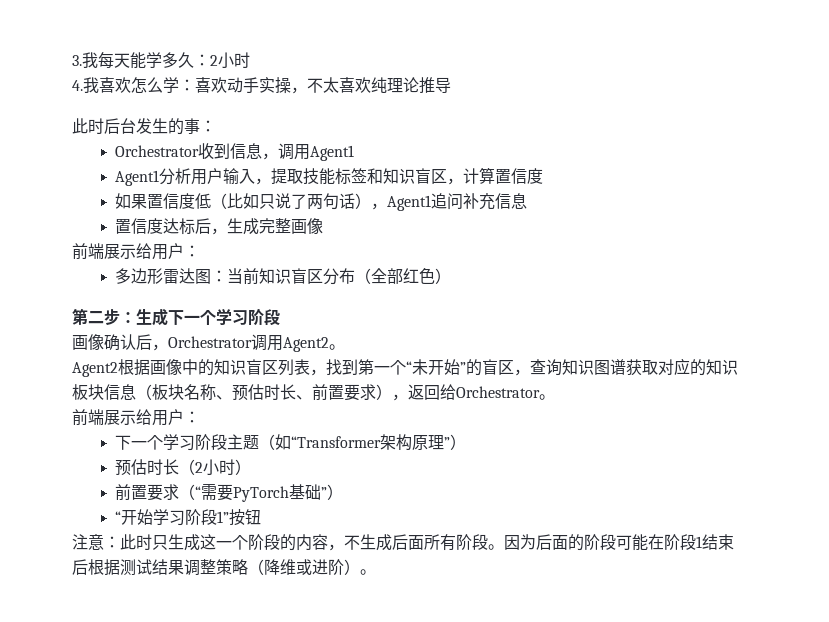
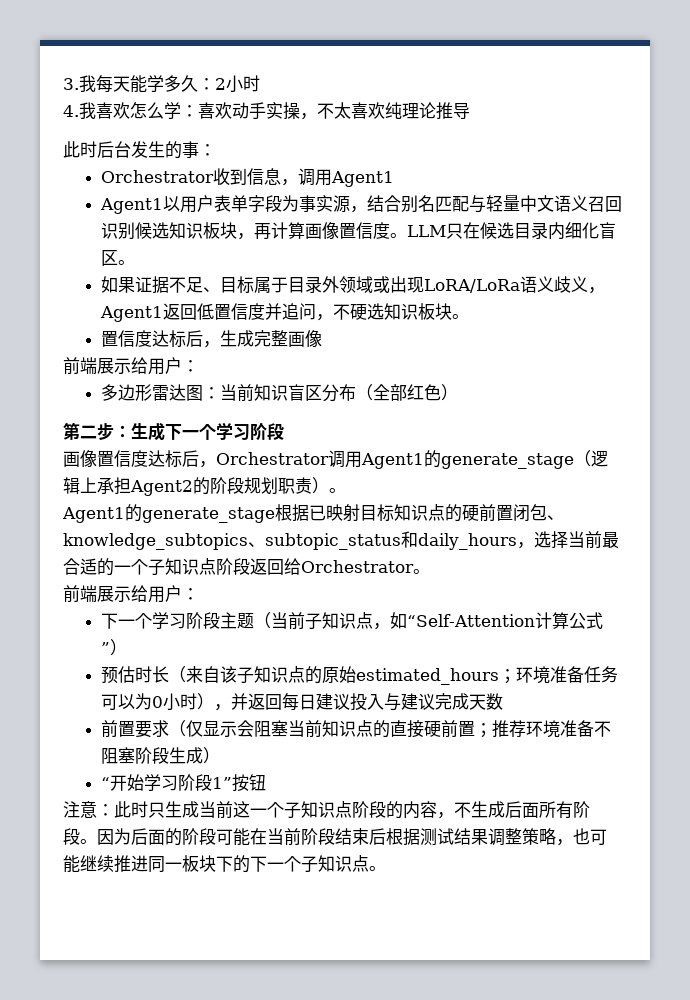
- Agent1分析用户输入，提取技能标签和知识盲区，计算置信度
- 如果置信度低（比如只说了两句话），Agent1追问补充信息
+ Agent1以用户表单字段为事实源，结合别名匹配与轻量中文语义召回识别候选知识板块，再计算画像置信度。LLM只在候选目录内细化盲区。
+ 如果证据不足、目标属于目录外领域或出现LoRA/LoRa语义歧义，Agent1返回低置信度并追问，不硬选知识板块。
- 画像确认后，Orchestrator调用Agent2。
- Agent2根据画像中的知识盲区列表，找到第一个“未开始”的盲区，查询知识图谱获取对应的知识板块信息（板块名称、预估时长、前置要求），返回给Orchestrator。
+ 画像置信度达标后，Orchestrator调用Agent1的generate_stage（逻辑上承担Agent2的阶段规划职责）。
+ Agent1的generate_stage根据已映射目标知识点的硬前置闭包、knowledge_subtopics、subtopic_status和daily_hours，选择当前最合适的一个子知识点阶段返回给Orchestrator。
- 下一个学习阶段主题（如“Transformer架构原理”）
- 预估时长（2小时）
- 前置要求（“需要PyTorch基础”）
+ 下一个学习阶段主题（当前子知识点，如“Self-Attention计算公式”）
+ 预估时长（来自该子知识点的原始estimated_hours；环境准备任务可以为0小时），并返回每日建议投入与建议完成天数
+ 前置要求（仅显示会阻塞当前知识点的直接硬前置；推荐环境准备不阻塞阶段生成）
- 注意：此时只生成这一个阶段的内容，不生成后面所有阶段。
+ 注意：此时只生成当前这一个子知识点阶段的内容，不生成后面所有阶段。
- 因为后面的阶段可能在阶段1结束后根据测试结果调整策略（降维或进阶）。
+ 因为后面的阶段可能在当前阶段结束后根据测试结果调整策略，也可能继续推进同一板块下的下一个子知识点。

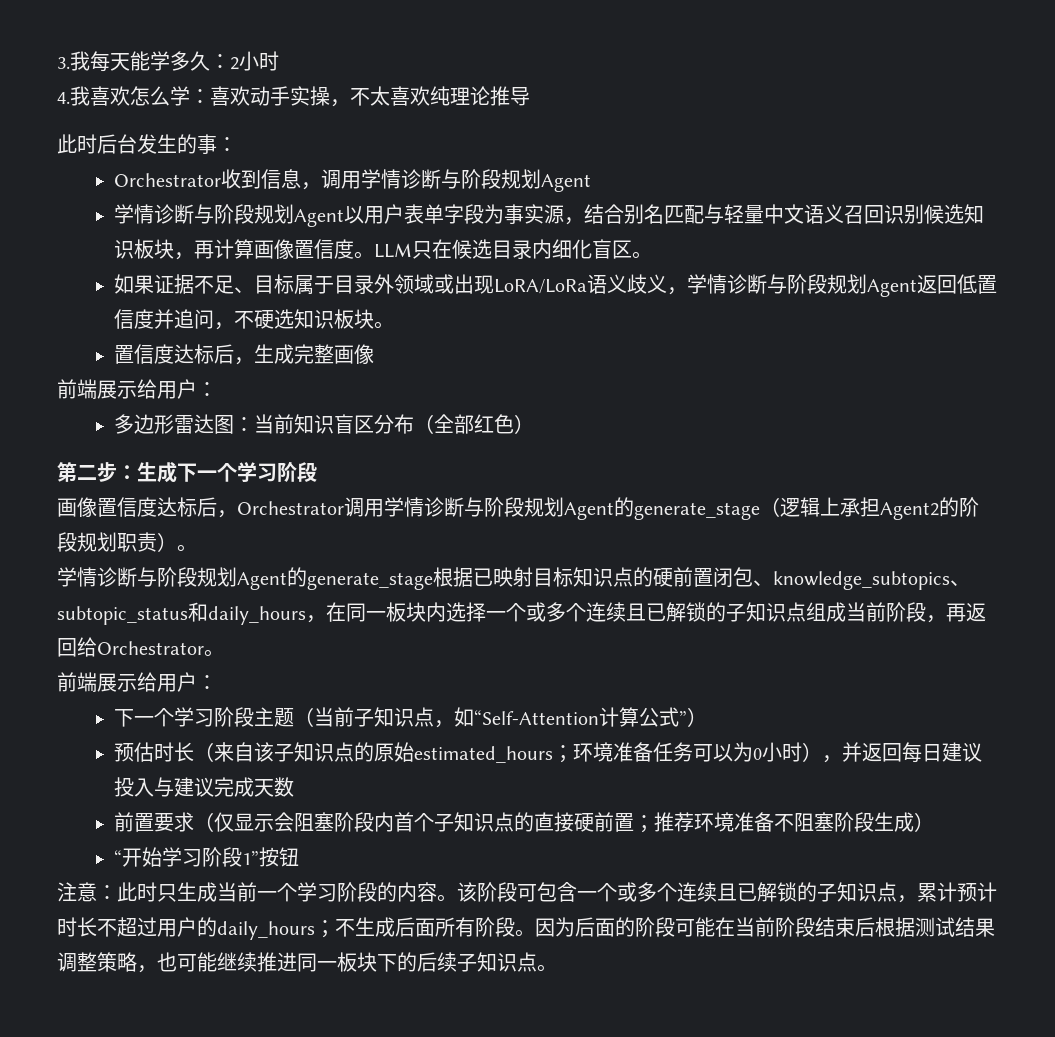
- Orchestrator收到信息，调用Agent1
- Agent1以用户表单字段为事实源，结合别名匹配与轻量中文语义召回识别候选知识板块，再计算画像置信度。
+ Orchestrator收到信息，调用学情诊断与阶段规划Agent
+ 学情诊断与阶段规划Agent以用户表单字段为事实源，结合别名匹配与轻量中文语义召回识别候选知识板块，再计算画像置信度。
- 如果证据不足、目标属于目录外领域或出现LoRA/LoRa语义歧义，Agent1返回低置信度并追问，不硬选知识板块。
+ 如果证据不足、目标属于目录外领域或出现LoRA/LoRa语义歧义，学情诊断与阶段规划Agent返回低置信度并追问，不硬选知识板块。
- 画像置信度达标后，Orchestrator调用Agent1的generate_stage（逻辑上承担Agent2的阶段规划职责）。
+ 画像置信度达标后，Orchestrator调用学情诊断与阶段规划Agent的generate_stage（逻辑上承担Agent2的阶段规划职责）。
- Agent1的generate_stage根据已映射目标知识点的硬前置闭包、knowledge_subtopics、subtopic_status和daily_hours，选择当前最合适的一个子知识点阶段返回给Orchestrator。
+ 学情诊断与阶段规划Agent的generate_stage根据已映射目标知识点的硬前置闭包、knowledge_subtopics、subtopic_status和daily_hours，在同一板块内选择一个或多个连续且已解锁的子知识点组成当前阶段，再返回给Orchestrator。
- 前置要求（仅显示会阻塞当前知识点的直接硬前置；推荐环境准备不阻塞阶段生成）
+ 前置要求（仅显示会阻塞阶段内首个子知识点的直接硬前置；推荐环境准备不阻塞阶段生成）
- 注意：此时只生成当前这一个子知识点阶段的内容，不生成后面所有阶段。
+ 注意：此时只生成当前一个学习阶段的内容。该阶段可包含一个或多个连续且已解锁的子知识点，累计预计时长不超过用户的daily_hours；不生成后面所有阶段。
- 因为后面的阶段可能在当前阶段结束后根据测试结果调整策略，也可能继续推进同一板块下的下一个子知识点。
+ 因为后面的阶段可能在当前阶段结束后根据测试结果调整策略，也可能继续推进同一板块下的后续子知识点。

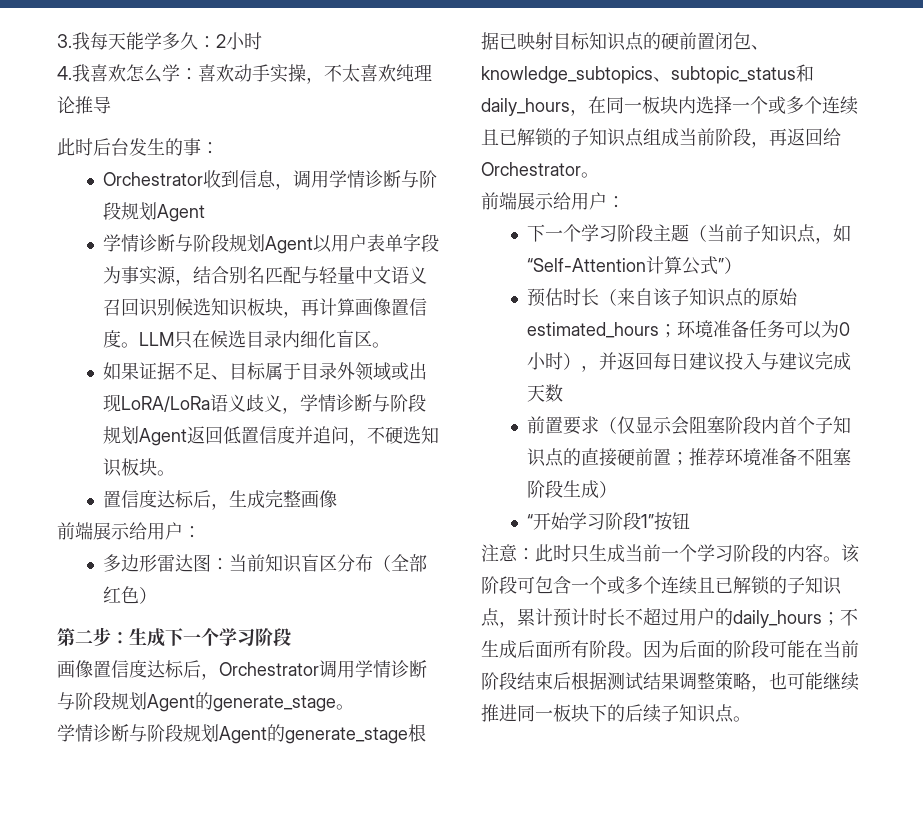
- 画像置信度达标后，Orchestrator调用学情诊断与阶段规划Agent的generate_stage（逻辑上承担Agent2的阶段规划职责）。
+ 画像置信度达标后，Orchestrator调用学情诊断与阶段规划Agent的generate_stage。

